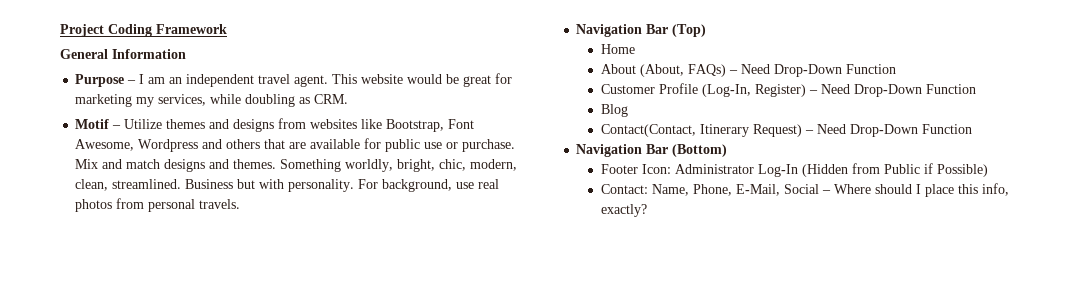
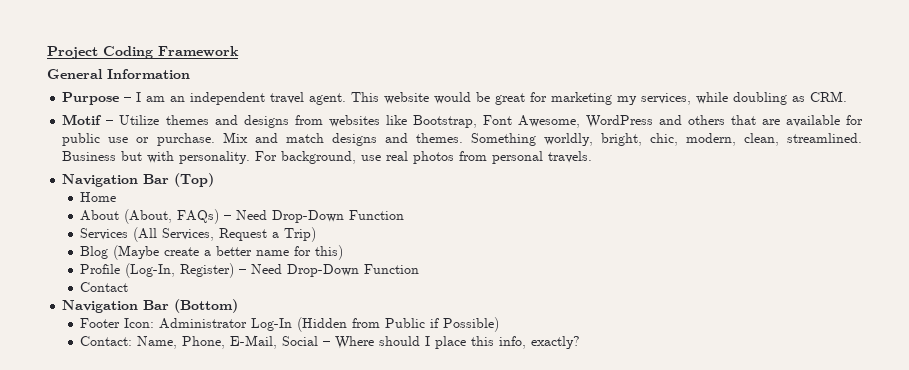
- Motif – Utilize themes and designs from websites like Bootstrap, Font Awesome, Wordpress and others that are available for public use or purchase.
+ Motif – Utilize themes and designs from websites like Bootstrap, Font Awesome, WordPress and others that are available for public use or purchase.
- Customer Profile (Log-In, Register) – Need Drop-Down Function
+ Services (All Services, Request a Trip)
+ Blog (Maybe create a better name for this)
+ Profile (Log-In, Register) – Need Drop-Down Function
- Blog
- Contact(Contact, Itinerary Request) – Need Drop-Down Function
+ Contact

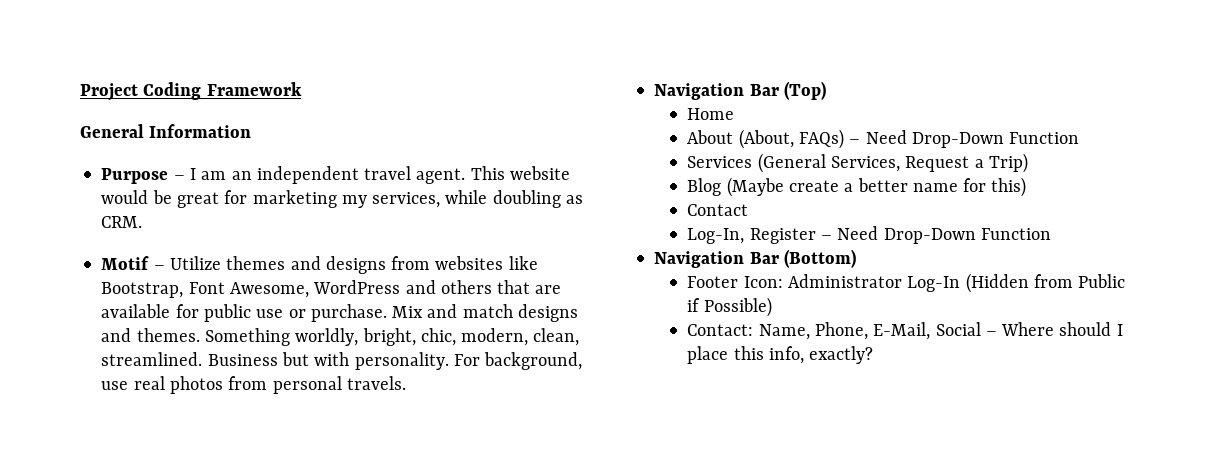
- Services (All Services, Request a Trip)
+ Services (General Services, Request a Trip)
- Profile (Log-In, Register) – Need Drop-Down Function
  Contact
+ Log-In, Register – Need Drop-Down Function

